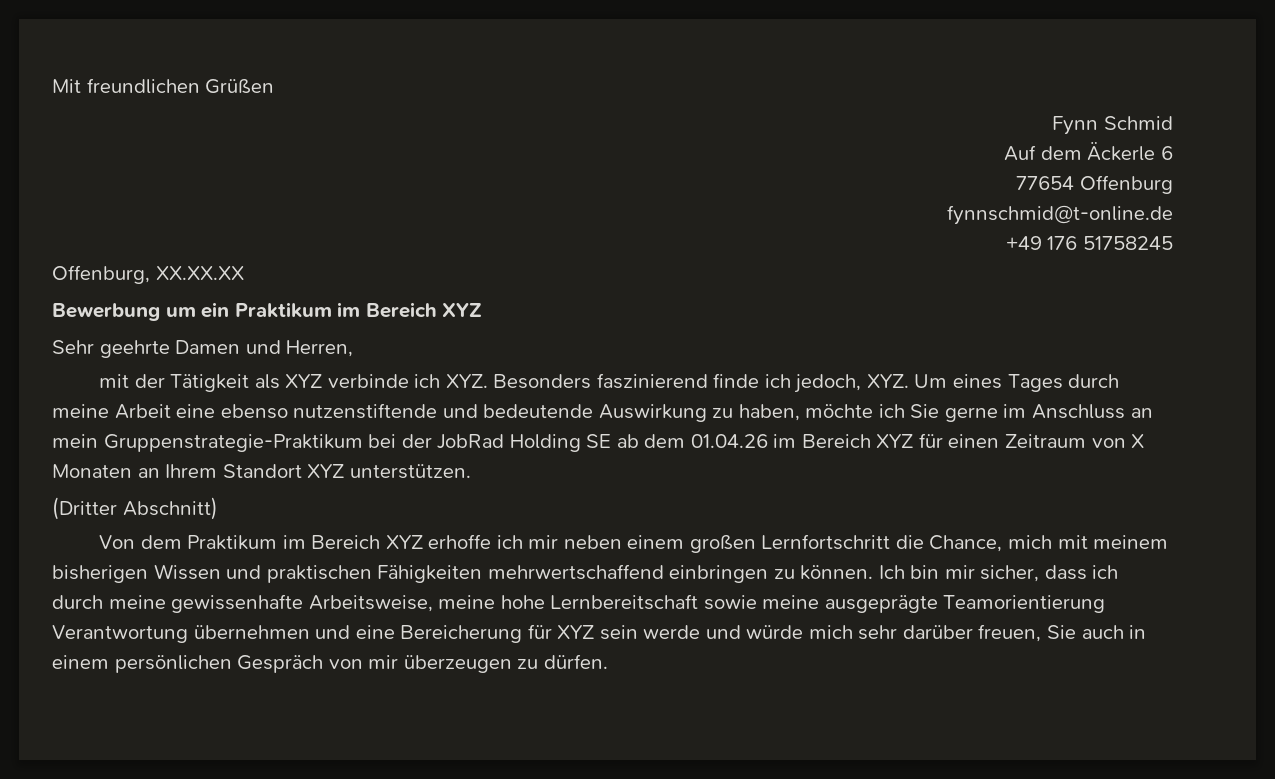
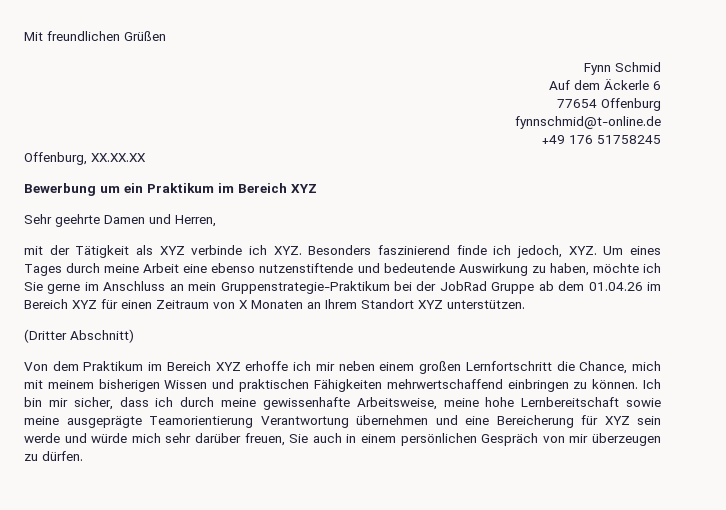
- mit der Tätigkeit als XYZ verbinde ich XYZ. Besonders faszinierend finde ich jedoch, XYZ. Um eines Tages durch meine Arbeit eine ebenso nutzenstiftende und bedeutende Auswirkung zu haben, möchte ich Sie gerne im Anschluss an mein Gruppenstrategie-Praktikum bei der JobRad Holding SE ab dem 01.04.26 im Bereich XYZ für einen Zeitraum von X Monaten an Ihrem Standort XYZ unterstützen.
+ mit der Tätigkeit als XYZ verbinde ich XYZ. Besonders faszinierend finde ich jedoch, XYZ. Um eines Tages durch meine Arbeit eine ebenso nutzenstiftende und bedeutende Auswirkung zu haben, möchte ich Sie gerne im Anschluss an mein Gruppenstrategie-Praktikum bei der JobRad Gruppe ab dem 01.04.26 im Bereich XYZ für einen Zeitraum von X Monaten an Ihrem Standort XYZ unterstützen.

